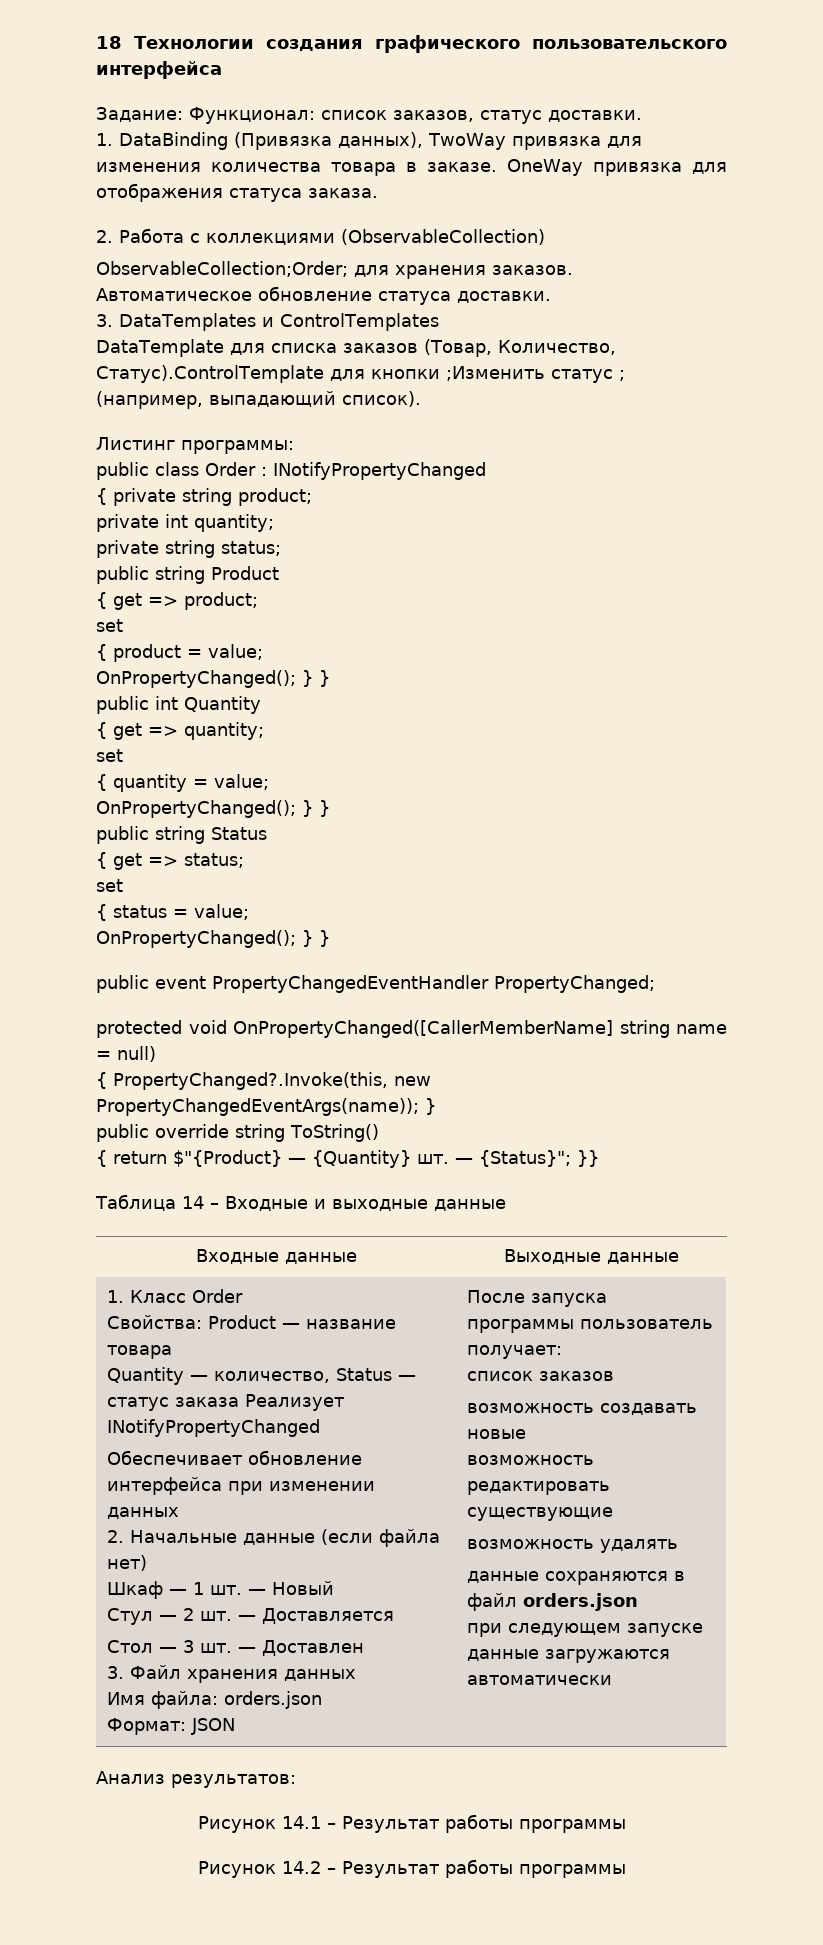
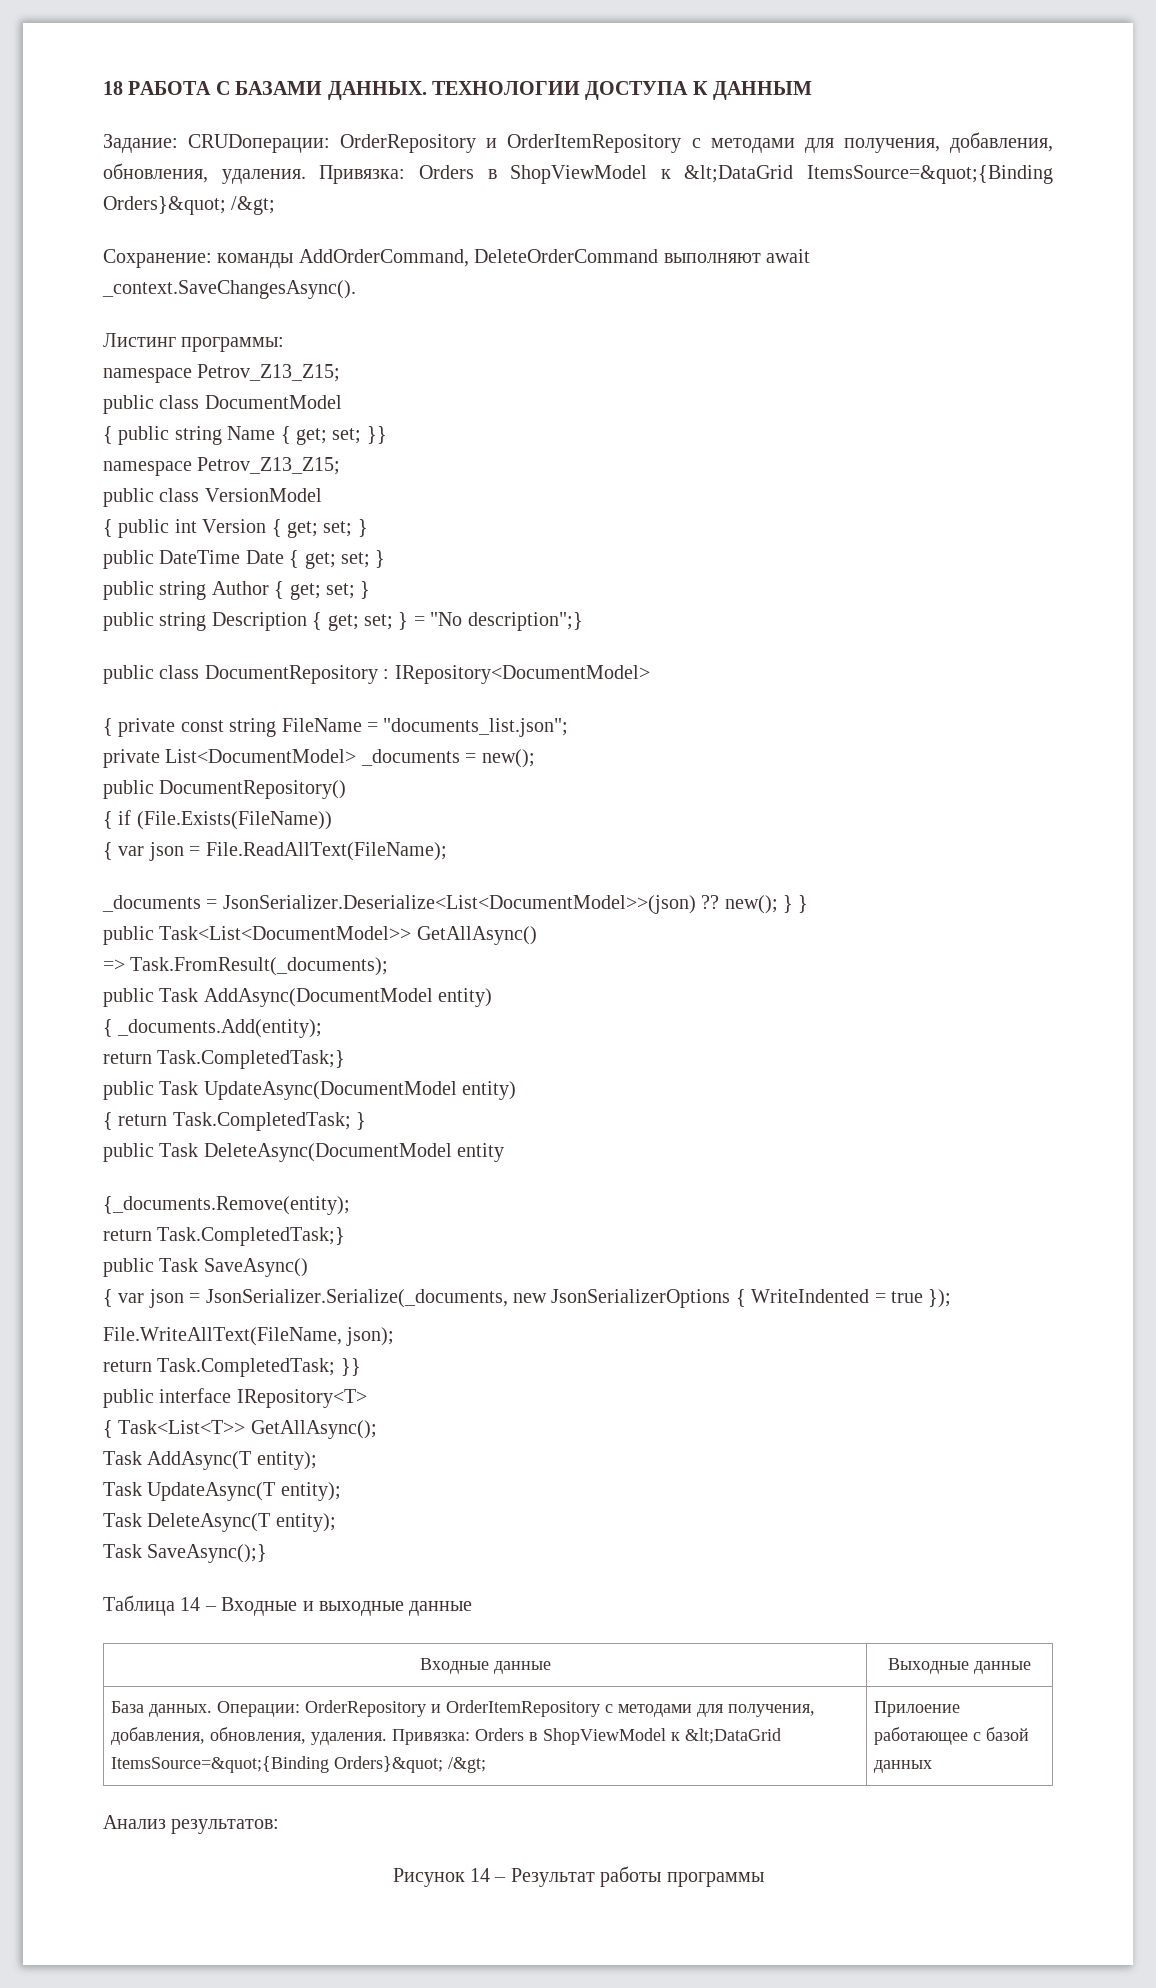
- 18 Технологии создания графического пользовательского интерфейса
- Задание: Функционал: список заказов, статус доставки.
- 1. DataBinding (Привязка данных), TwoWay привязка для изменения количества товара в заказе. OneWay привязка для отображения статуса заказа.
- 2. Работа с коллекциями (ObservableCollection)
- ObservableCollection;Order; для хранения заказов. Автоматическое обновление статуса доставки.
- 3. DataTemplates и ControlTemplates
- DataTemplate для списка заказов (Товар, Количество, Статус).ControlTemplate для кнопки ;Изменить статус ; (например, выпадающий список).
+ 18 РАБОТА С БАЗАМИ ДАННЫХ. ТЕХНОЛОГИИ ДОСТУПА К ДАННЫМ
+ Задание: CRUDоперации: OrderRepository и OrderItemRepository с методами для получения, добавления, обновления, удаления. Привязка: Orders в ShopViewModel к &lt;DataGrid ItemsSource=&quot;{Binding Orders}&quot; /&gt;
+ Сохранение: команды AddOrderCommand, DeleteOrderCommand выполняют await _context.SaveChangesAsync().
  Листинг программы:
- public class Order : INotifyPropertyChanged
- { private string product;
- private int quantity;
- private string status;
- public string Product
- { get => product;
- set
- { product = value;
- OnPropertyChanged(); } }
- public int Quantity
- { get => quantity;
- set
- { quantity = value;
- OnPropertyChanged(); } }
- public string Status
- { get => status;
- set
- { status = value;
- OnPropertyChanged(); } }
- public event PropertyChangedEventHandler PropertyChanged;
- protected void OnPropertyChanged([CallerMemberName] string name = null)
- { PropertyChanged?.Invoke(this, new PropertyChangedEventArgs(name)); }
- public override string ToString()
- { return $"{Product} — {Quantity} шт. — {Status}"; }}
+ namespace Petrov_Z13_Z15;
+ public class DocumentModel
+ { public string Name { get; set; }}
+ namespace Petrov_Z13_Z15;
+ public class VersionModel
+ { public int Version { get; set; }
+ public DateTime Date { get; set; }
+ public string Author { get; set; }
+ public string Description { get; set; } = "No description";}
+ public class DocumentRepository : IRepository<DocumentModel>
+ { private const string FileName = "documents_list.json";
+ private List<DocumentModel> _documents = new();
+ public DocumentRepository()
+ { if (File.Exists(FileName))
+ { var json = File.ReadAllText(FileName);
+ _documents = JsonSerializer.Deserialize<List<DocumentModel>>(json) ?? new(); } }
+ public Task<List<DocumentModel>> GetAllAsync()
+ => Task.FromResult(_documents);
+ public Task AddAsync(DocumentModel entity)
+ { _documents.Add(entity);
+ return Task.CompletedTask;}
+ public Task UpdateAsync(DocumentModel entity)
+ { return Task.CompletedTask; }
+ public Task DeleteAsync(DocumentModel entity
+ {_documents.Remove(entity);
+ return Task.CompletedTask;}
+ public Task SaveAsync()
+ { var json = JsonSerializer.Serialize(_documents, new JsonSerializerOptions { WriteIndented = true });
+ File.WriteAllText(FileName, json);
+ return Task.CompletedTask; }}
+ public interface IRepository<T>
+ { Task<List<T>> GetAllAsync();
+ Task AddAsync(T entity);
+ Task UpdateAsync(T entity);
+ Task DeleteAsync(T entity);
+ Task SaveAsync();}
- 1. Класс Order
- Свойства: Product — название товара
- Quantity — количество, Status — статус заказа Реализует INotifyPropertyChanged
- Обеспечивает обновление интерфейса при изменении данных
- 2. Начальные данные (если файла нет)
- Шкаф — 1 шт. — Новый
- Стул — 2 шт. — Доставляется
- Стол — 3 шт. — Доставлен
- 3. Файл хранения данных
- Имя файла: orders.json
- Формат: JSON | После запуска программы пользователь получает:
- список заказов
- возможность создавать новые
- возможность редактировать существующие
- возможность удалять
- данные сохраняются в файл orders.json
- при следующем запуске данные загружаются автоматически
+ База данных. Операции: OrderRepository и OrderItemRepository с методами для получения, добавления, обновления, удаления. Привязка: Orders в ShopViewModel к &lt;DataGrid ItemsSource=&quot;{Binding Orders}&quot; /&gt; | Прилоение работающее с базой данных
- Рисунок 14.1 – Результат работы программы
- Рисунок 14.2 – Результат работы программы
+ Рисунок 14 – Результат работы программы

